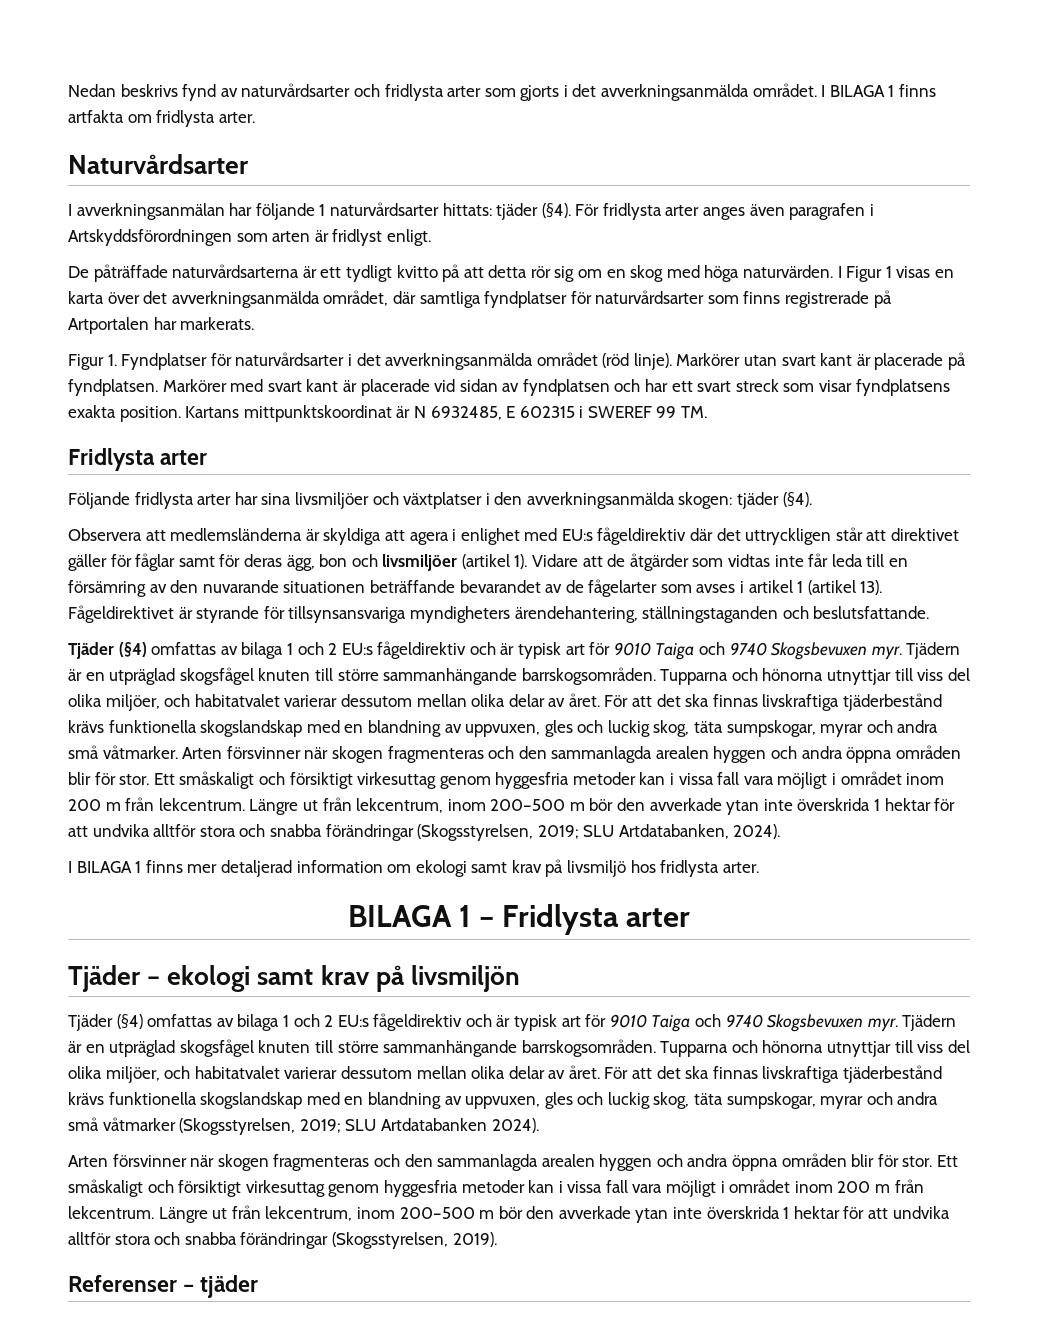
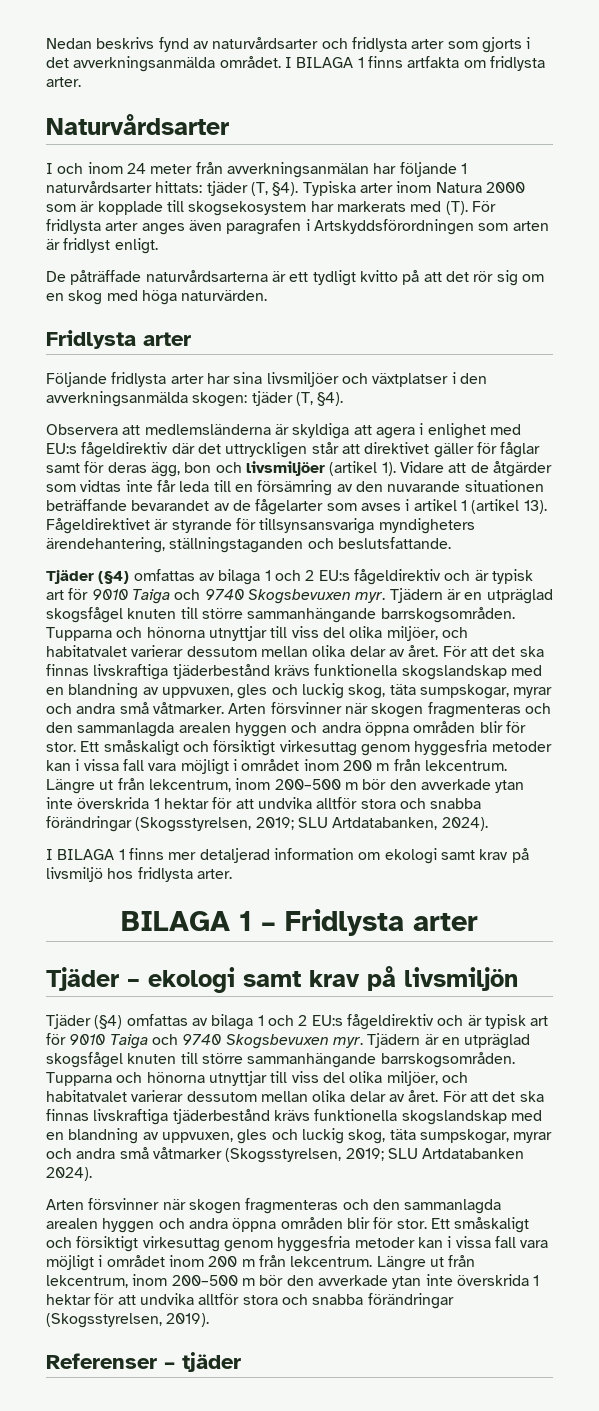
- I avverkningsanmälan har följande 1 naturvårdsarter hittats: tjäder (§4). För fridlysta arter anges även paragrafen i Artskyddsförordningen som arten är fridlyst enligt.
+ I och inom 24 meter från avverkningsanmälan har följande 1 naturvårdsarter hittats: tjäder (T, §4). Typiska arter inom Natura 2000 som är kopplade till skogsekosystem har markerats med (T). För fridlysta arter anges även paragrafen i Artskyddsförordningen som arten är fridlyst enligt.
- De påträffade naturvårdsarterna är ett tydligt kvitto på att detta rör sig om en skog med höga naturvärden. I Figur 1 visas en karta över det avverkningsanmälda området, där samtliga fyndplatser för naturvårdsarter som finns registrerade på Artportalen har markerats.
- Figur 1. Fyndplatser för naturvårdsarter i det avverkningsanmälda området (röd linje). Markörer utan svart kant är placerade på fyndplatsen. Markörer med svart kant är placerade vid sidan av fyndplatsen och har ett svart streck som visar fyndplatsens exakta position. Kartans mittpunktskoordinat är N 6932485, E 602315 i SWEREF 99 TM.
+ De påträffade naturvårdsarterna är ett tydligt kvitto på att det rör sig om en skog med höga naturvärden.
- Följande fridlysta arter har sina livsmiljöer och växtplatser i den avverkningsanmälda skogen: tjäder (§4).
+ Följande fridlysta arter har sina livsmiljöer och växtplatser i den avverkningsanmälda skogen: tjäder (T, §4).

